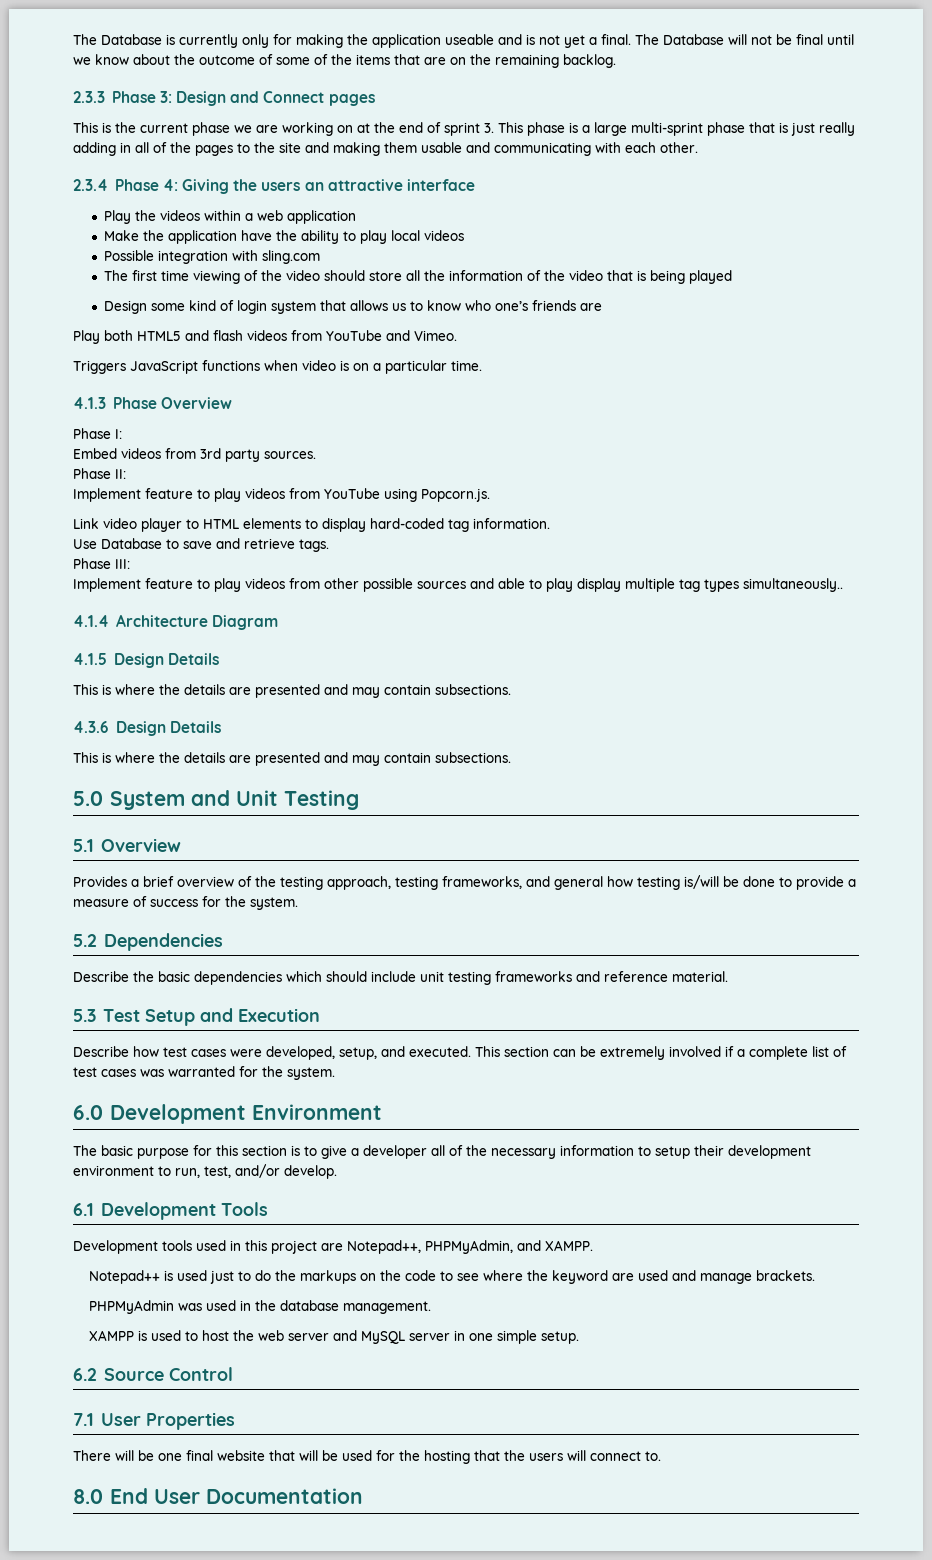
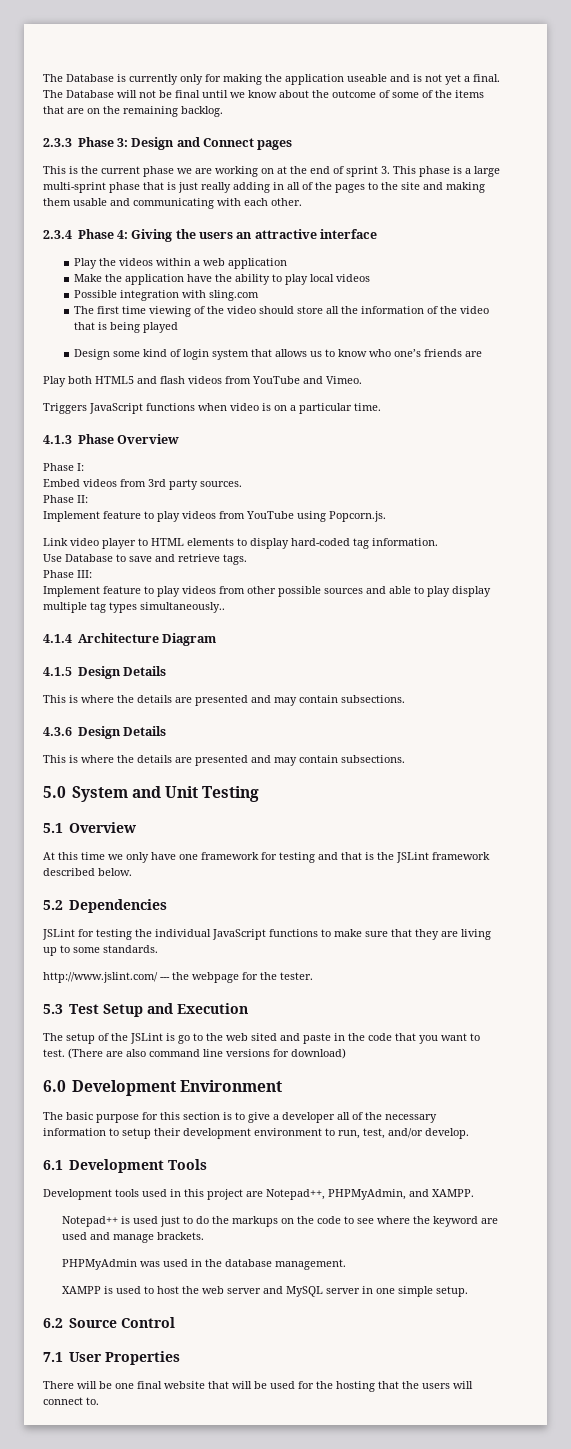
- Provides a brief overview of the testing approach, testing frameworks, and general how testing is/will be done to provide a measure of success for the system.
+ At this time we only have one framework for testing and that is the JSLint framework described below.
  5.2 Dependencies
- Describe the basic dependencies which should include unit testing frameworks and reference material.
+ JSLint for testing the individual JavaScript functions to make sure that they are living up to some standards.
+ http://www.jslint.com/ --- the webpage for the tester.
- Describe how test cases were developed, setup, and executed. This section can be extremely involved if a complete list of test cases was warranted for the system.
+ The setup of the JSLint is go to the web sited and paste in the code that you want to test. (There are also command line versions for download)
- 8.0 End User Documentation

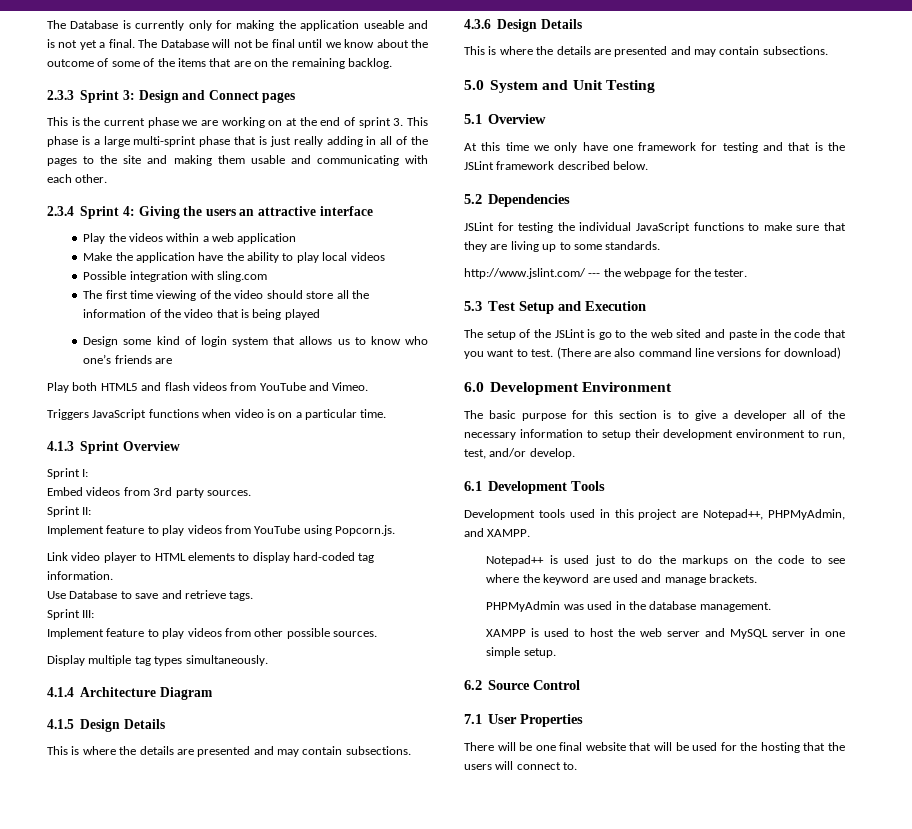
- 2.3.3 Phase 3: Design and Connect pages
+ 2.3.3 Sprint 3: Design and Connect pages
- 2.3.4 Phase 4: Giving the users an attractive interface
+ 2.3.4 Sprint 4: Giving the users an attractive interface
- 4.1.3 Phase Overview
- Phase I:
+ 4.1.3 Sprint Overview
+ Sprint I:
- Phase II:
+ Sprint II:
- Phase III:
+ Sprint III:
- Implement feature to play videos from other possible sources and able to play display multiple tag types simultaneously..
+ Implement feature to play videos from other possible sources.
+ Display multiple tag types simultaneously.

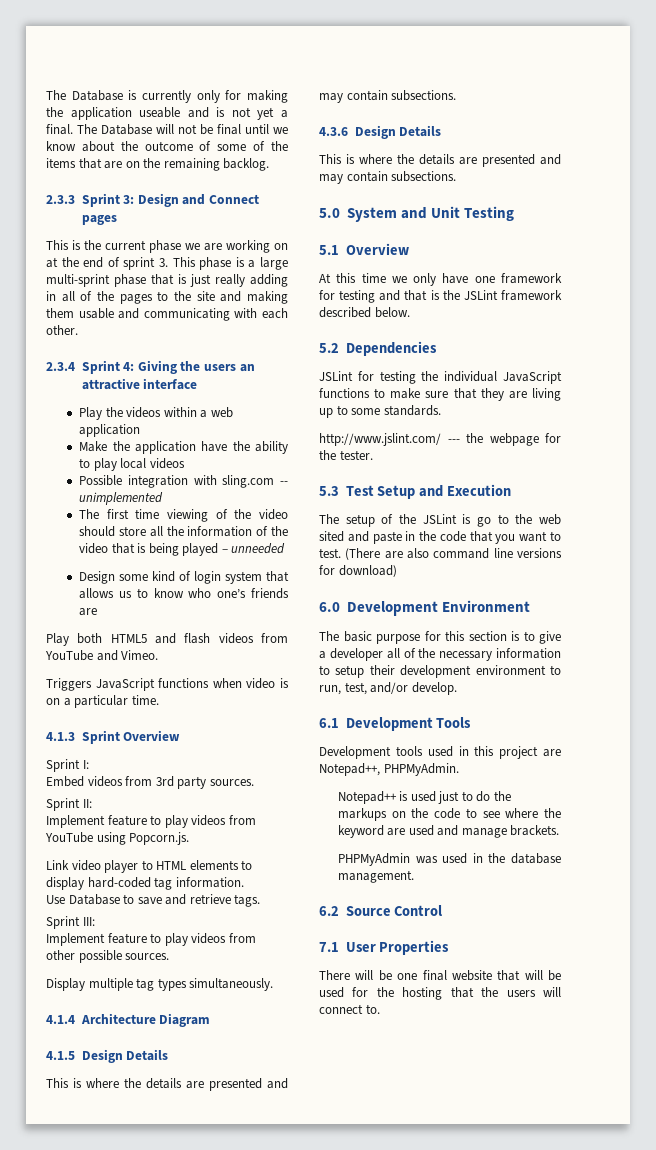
- Possible integration with sling.com
+ Possible integration with sling.com -- unimplemented
- The first time viewing of the video should store all the information of the video that is being played
+ The first time viewing of the video should store all the information of the video that is being played – unneeded
- Development tools used in this project are Notepad++, PHPMyAdmin, and XAMPP.
+ Development tools used in this project are Notepad++, PHPMyAdmin.
- XAMPP is used to host the web server and MySQL server in one simple setup.

